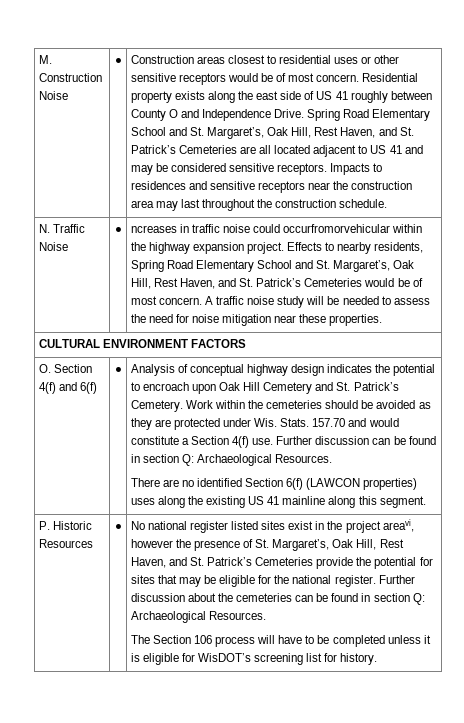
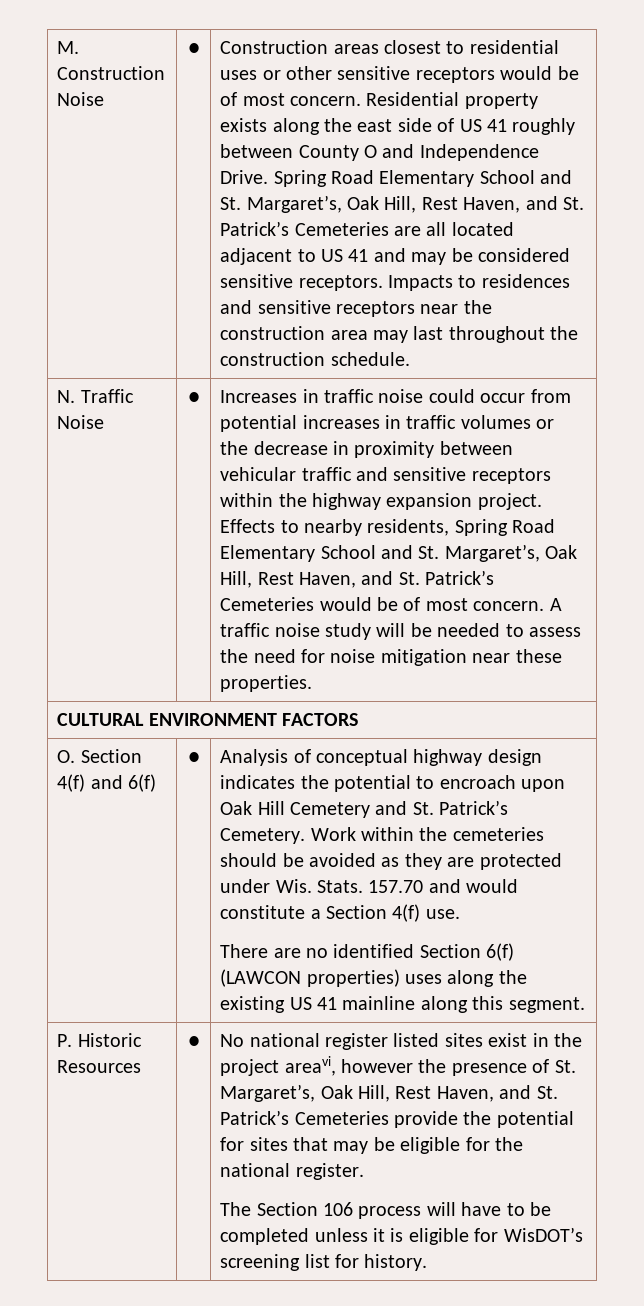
- ncreases in traffic noise could occurfromorvehicular within the highway expansion project.
+ Increases in traffic noise could occur from potential increases in traffic volumes or the decrease in proximity between vehicular traffic and sensitive receptors within the highway expansion project.
- Further discussion can be found in section Q: Archaeological Resources.
- Further discussion about the cemeteries can be found in section Q: Archaeological Resources.

